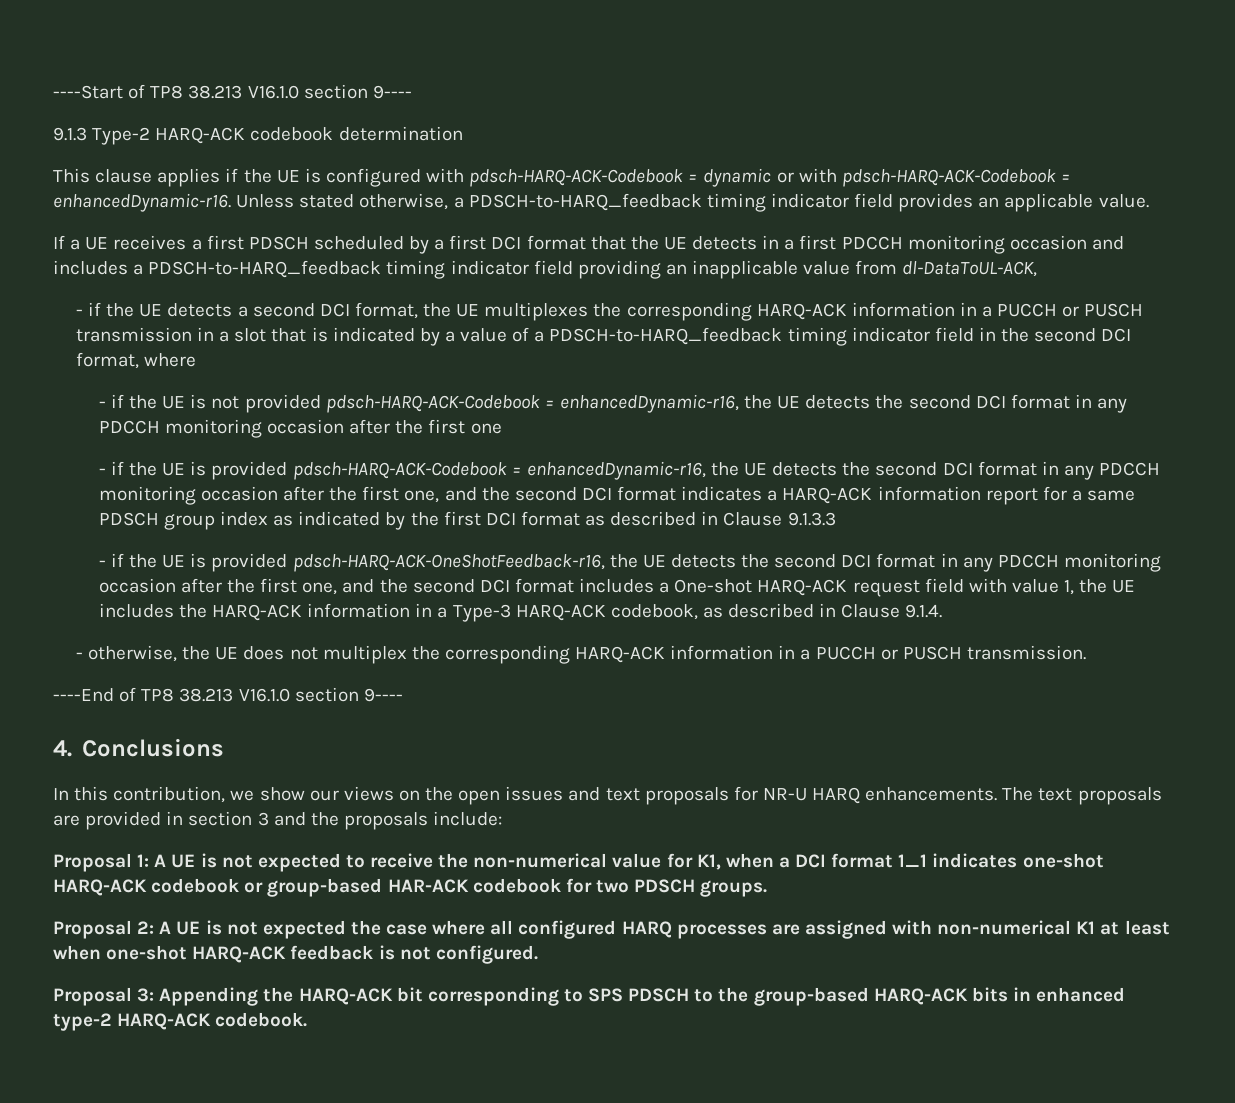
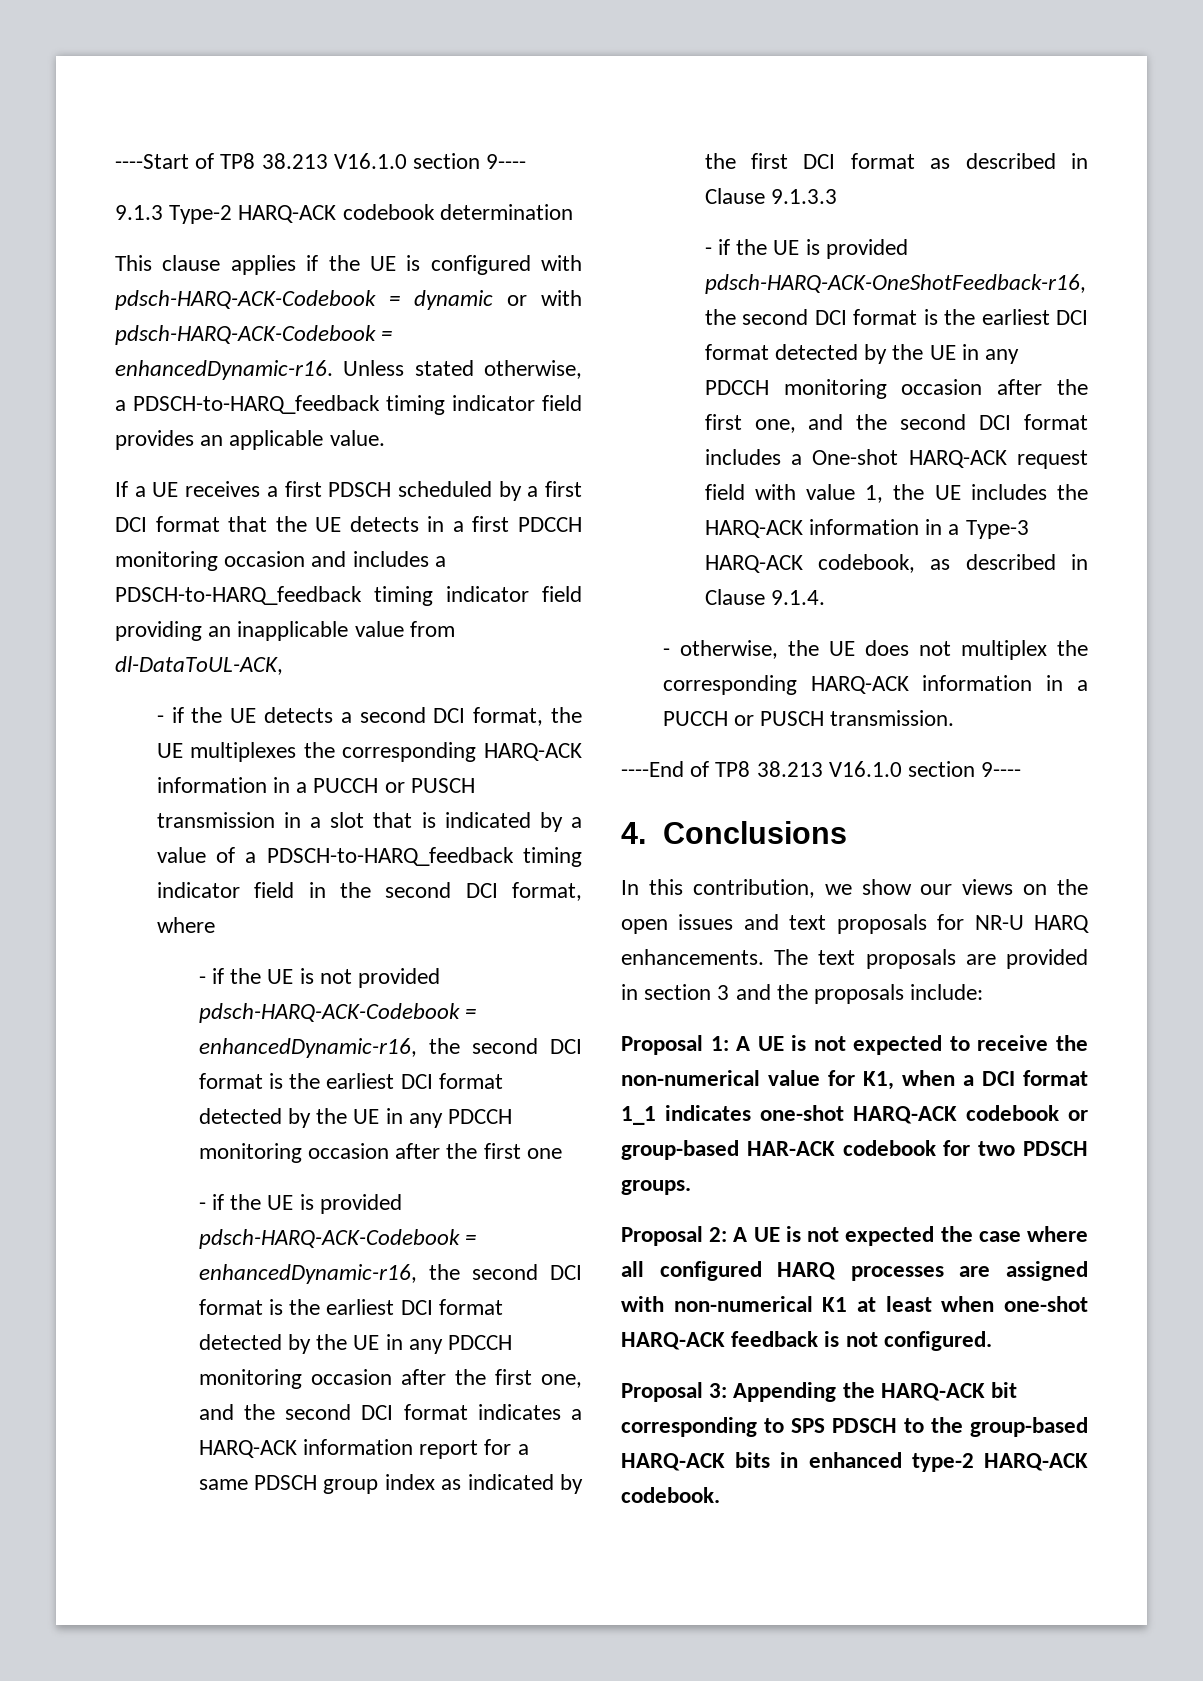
- - if the UE is not provided pdsch-HARQ-ACK-Codebook = enhancedDynamic-r16, the UE detects the second DCI format in any PDCCH monitoring occasion after the first one
+ - if the UE is not provided pdsch-HARQ-ACK-Codebook = enhancedDynamic-r16, the second DCI format is the earliest DCI format detected by the UE in any PDCCH monitoring occasion after the first one
- - if the UE is provided pdsch-HARQ-ACK-Codebook = enhancedDynamic-r16, the UE detects the second DCI format in any PDCCH monitoring occasion after the first one, and the second DCI format indicates a HARQ-ACK information report for a same PDSCH group index as indicated by the first DCI format as described in Clause 9.1.3.3
+ - if the UE is provided pdsch-HARQ-ACK-Codebook = enhancedDynamic-r16, the second DCI format is the earliest DCI format detected by the UE in any PDCCH monitoring occasion after the first one, and the second DCI format indicates a HARQ-ACK information report for a same PDSCH group index as indicated by the first DCI format as described in Clause 9.1.3.3
- - if the UE is provided pdsch-HARQ-ACK-OneShotFeedback-r16, the UE detects the second DCI format in any PDCCH monitoring occasion after the first one, and the second DCI format includes a One-shot HARQ-ACK request field with value 1, the UE includes the HARQ-ACK information in a Type-3 HARQ-ACK codebook, as described in Clause 9.1.4.
+ - if the UE is provided pdsch-HARQ-ACK-OneShotFeedback-r16, the second DCI format is the earliest DCI format detected by the UE in any PDCCH monitoring occasion after the first one, and the second DCI format includes a One-shot HARQ-ACK request field with value 1, the UE includes the HARQ-ACK information in a Type-3 HARQ-ACK codebook, as described in Clause 9.1.4.

